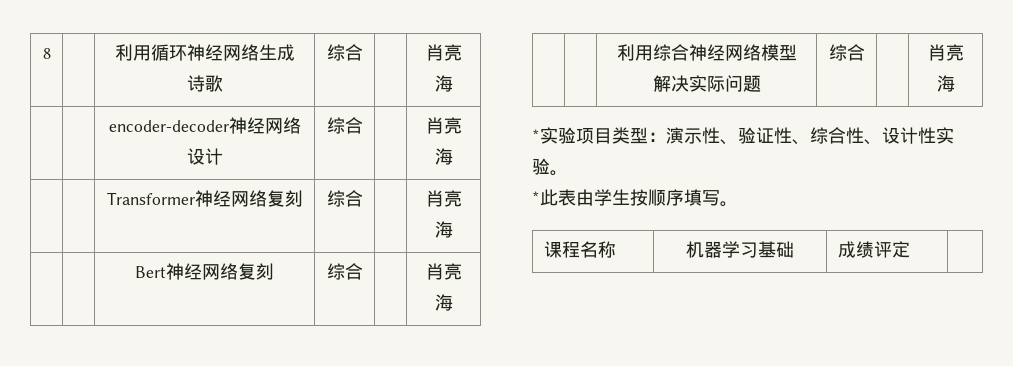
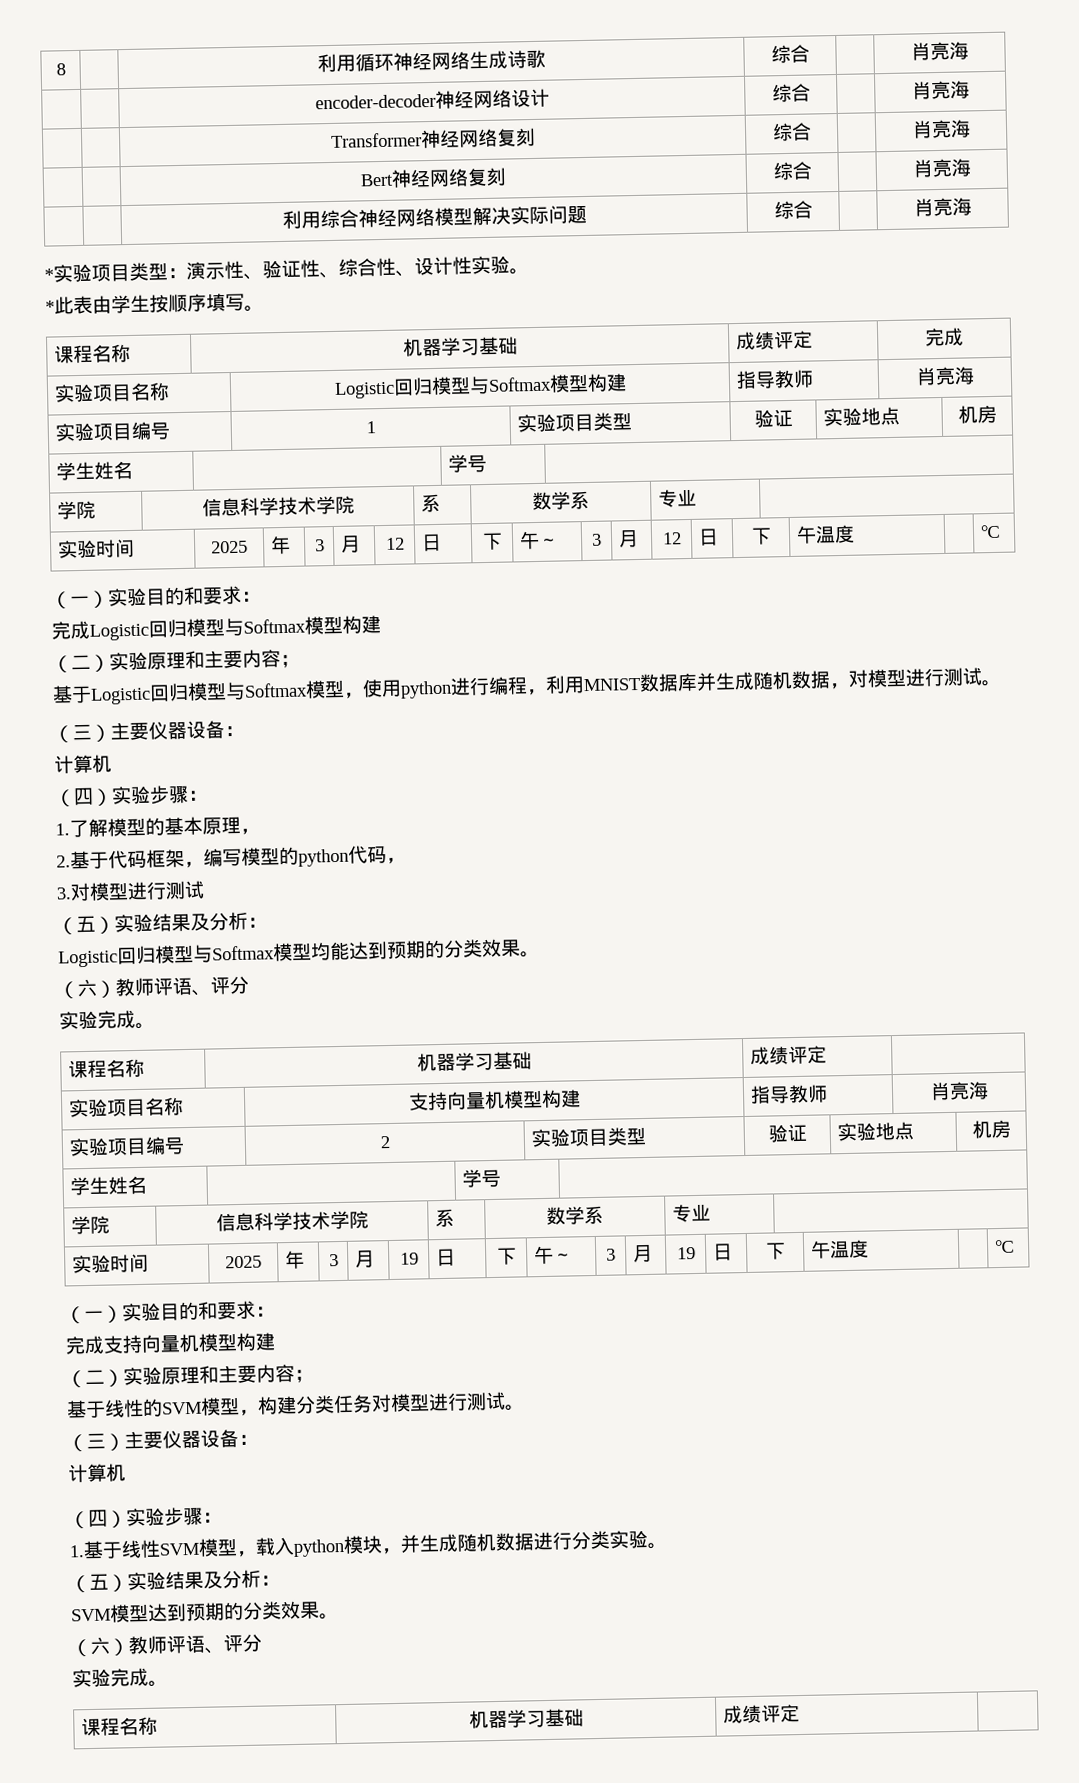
+ 课程名称 | 机器学习基础 | 成绩评定 | 完成
+ 实验项目名称 | Logistic回归模型与Softmax模型构建 | 指导教师 | 肖亮海
+ 实验项目编号 | 1 | 实验项目类型 | 验证 | 实验地点 | 机房
+ 学生姓名 | | 学号 |
+ 学院 | 信息科学技术学院 | 系 | 数学系 | 专业 |
+ 实验时间 | 2025 | 年 | 3 | 月 | 12 | 日 | 下 | 午～ | 3 | 月 | 12 | 日 | 下 | 午温度 | | ℃
+ （一）实验目的和要求：
+ 完成Logistic回归模型与Softmax模型构建
+ （二）实验原理和主要内容；
+ 基于Logistic回归模型与Softmax模型，使用python进行编程，利用MNIST数据库并生成随机数据，对模型进行测试。
+ （三）主要仪器设备：
+ 计算机
+ （四）实验步骤：
+ 1.了解模型的基本原理，
+ 2.基于代码框架，编写模型的python代码，
+ 3.对模型进行测试
+ （五）实验结果及分析：
+ Logistic回归模型与Softmax模型均能达到预期的分类效果。
+ （六）教师评语、评分
+ 实验完成。
+ 课程名称 | 机器学习基础 | 成绩评定 |
+ 实验项目名称 | 支持向量机模型构建 | 指导教师 | 肖亮海
+ 实验项目编号 | 2 | 实验项目类型 | 验证 | 实验地点 | 机房
+ 学生姓名 | | 学号 |
+ 学院 | 信息科学技术学院 | 系 | 数学系 | 专业 |
+ 实验时间 | 2025 | 年 | 3 | 月 | 19 | 日 | 下 | 午～ | 3 | 月 | 19 | 日 | 下 | 午温度 | | ℃
+ （一）实验目的和要求：
+ 完成支持向量机模型构建
+ （二）实验原理和主要内容；
+ 基于线性的SVM模型，构建分类任务对模型进行测试。
+ （三）主要仪器设备：
+ 计算机
+ （四）实验步骤：
+ 1.基于线性SVM模型，载入python模块，并生成随机数据进行分类实验。
+ （五）实验结果及分析：
+ SVM模型达到预期的分类效果。
+ （六）教师评语、评分
+ 实验完成。

